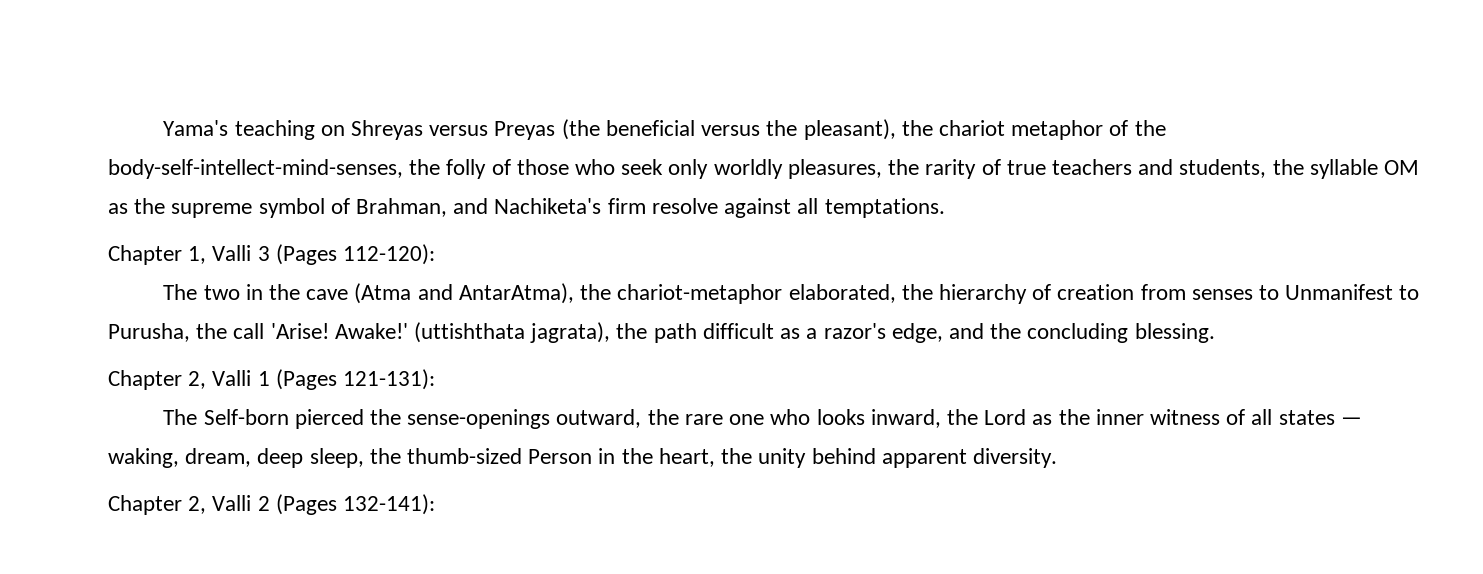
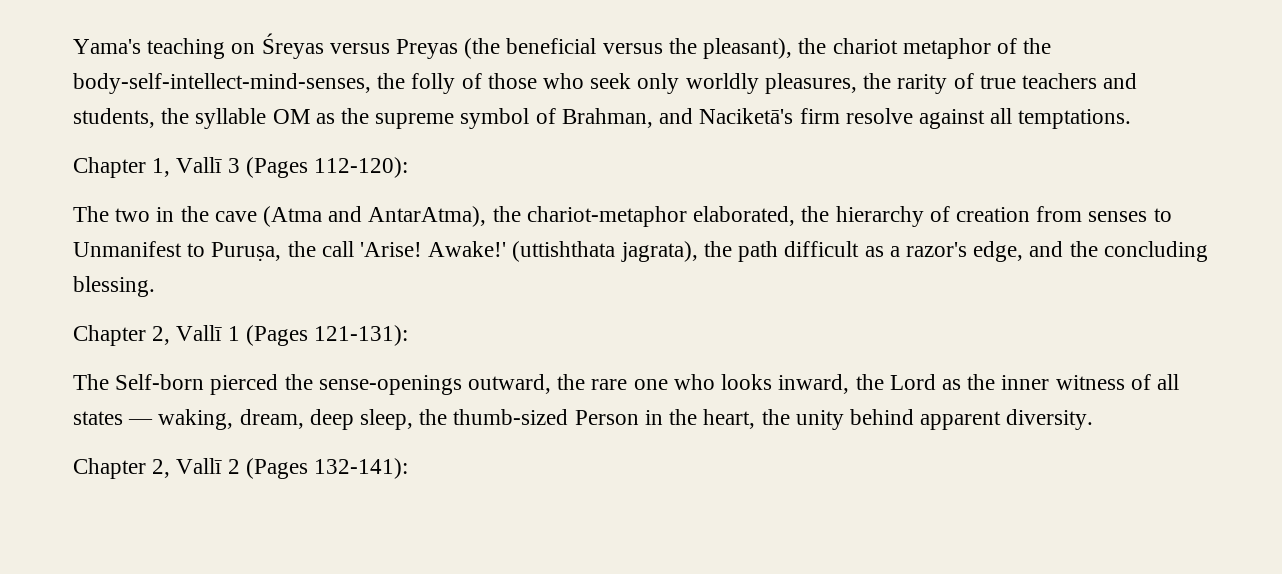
- Yama's teaching on Shreyas versus Preyas (the beneficial versus the pleasant), the chariot metaphor of the body-self-intellect-mind-senses, the folly of those who seek only worldly pleasures, the rarity of true teachers and students, the syllable OM as the supreme symbol of Brahman, and Nachiketa's firm resolve against all temptations.
+ Yama's teaching on Śreyas versus Preyas (the beneficial versus the pleasant), the chariot metaphor of the body-self-intellect-mind-senses, the folly of those who seek only worldly pleasures, the rarity of true teachers and students, the syllable OM as the supreme symbol of Brahman, and Naciketā's firm resolve against all temptations.
- Chapter 1, Valli 3 (Pages 112-120):
+ Chapter 1, Vallī 3 (Pages 112-120):
- The two in the cave (Atma and AntarAtma), the chariot-metaphor elaborated, the hierarchy of creation from senses to Unmanifest to Purusha, the call 'Arise!
+ The two in the cave (Atma and AntarAtma), the chariot-metaphor elaborated, the hierarchy of creation from senses to Unmanifest to Puruṣa, the call 'Arise!
- Chapter 2, Valli 1 (Pages 121-131):
+ Chapter 2, Vallī 1 (Pages 121-131):
- Chapter 2, Valli 2 (Pages 132-141):
+ Chapter 2, Vallī 2 (Pages 132-141):

